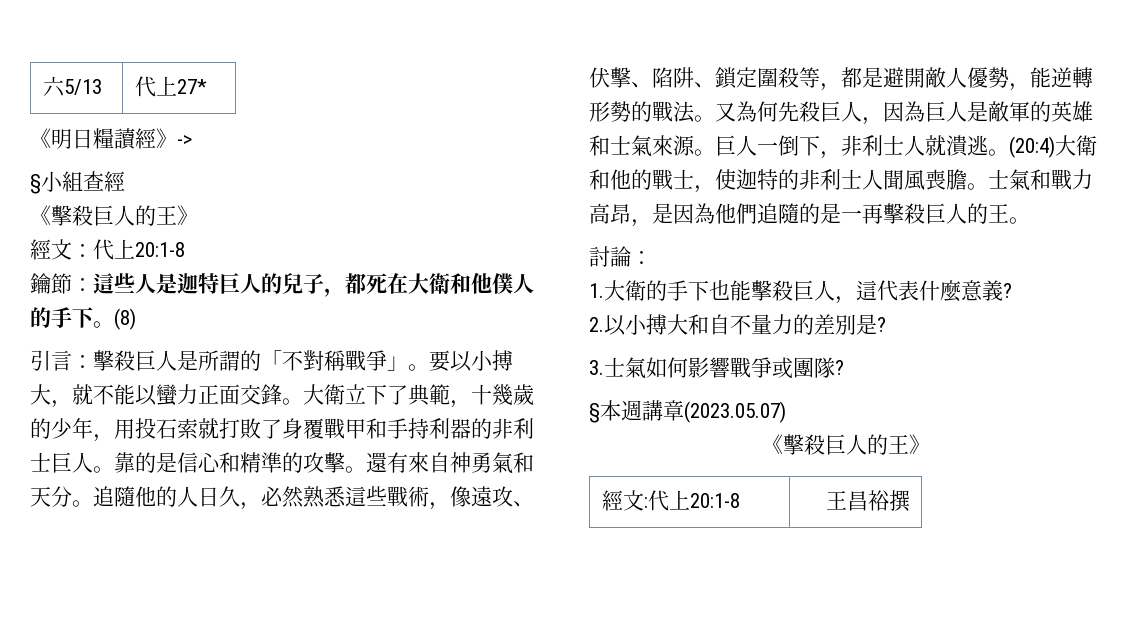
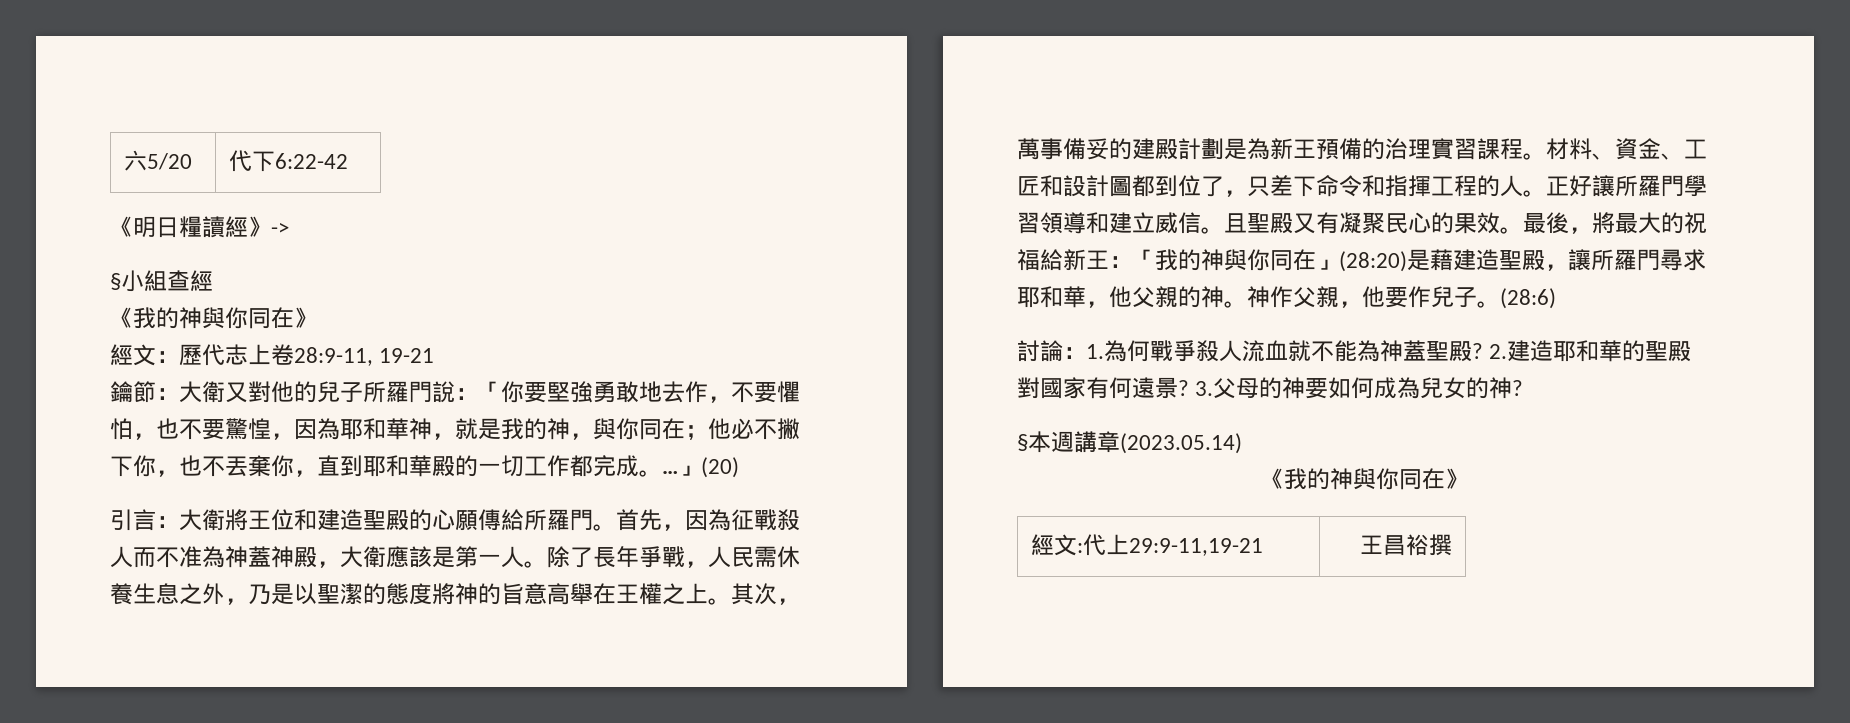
- 六5/13 | 代上27*
+ 六5/20 | 代下6:22-42
  §小組查經
- 《擊殺巨人的王》
- 經文：代上20:1-8
- 鑰節：這些人是迦特巨人的兒子，都死在大衛和他僕人的手下。(8)
- 引言：擊殺巨人是所謂的「不對稱戰爭」。要以小搏大，就不能以蠻力正面交鋒。大衛立下了典範，十幾歲的少年，用投石索就打敗了身覆戰甲和手持利器的非利士巨人。靠的是信心和精準的攻擊。還有來自神勇氣和天分。追隨他的人日久，必然熟悉這些戰術，像遠攻、伏擊、陷阱、鎖定圍殺等，都是避開敵人優勢，能逆轉形勢的戰法。又為何先殺巨人，因為巨人是敵軍的英雄和士氣來源。巨人一倒下，非利士人就潰逃。(20:4)大衛和他的戰士，使迦特的非利士人聞風喪膽。士氣和戰力高昂，是因為他們追隨的是一再擊殺巨人的王。
- 討論：
- 1.大衛的手下也能擊殺巨人，這代表什麼意義?
- 2.以小搏大和自不量力的差別是?
- 3.士氣如何影響戰爭或團隊?
+ 《我的神與你同在》
+ 經文：歷代志上卷28:9-11, 19-21
+ 鑰節：大衛又對他的兒子所羅門說：「你要堅強勇敢地去作，不要懼怕，也不要驚惶，因為耶和華神，就是我的神，與你同在；他必不撇下你，也不丟棄你，直到耶和華殿的一切工作都完成。…」(20)
+ 引言：大衛將王位和建造聖殿的心願傳給所羅門。首先，因為征戰殺人而不准為神蓋神殿，大衛應該是第一人。除了長年爭戰，人民需休養生息之外，乃是以聖潔的態度將神的旨意高舉在王權之上。其次，萬事備妥的建殿計劃是為新王預備的治理實習課程。材料、資金、工匠和設計圖都到位了，只差下命令和指揮工程的人。正好讓所羅門學習領導和建立威信。且聖殿又有凝聚民心的果效。最後，將最大的祝福給新王：「我的神與你同在」(28:20)是藉建造聖殿，讓所羅門尋求耶和華，他父親的神。神作父親，他要作兒子。(28:6)
+ 討論：1.為何戰爭殺人流血就不能為神蓋聖殿? 2.建造耶和華的聖殿對國家有何遠景? 3.父母的神要如何成為兒女的神?
- §本週講章(2023.05.07)
- 《擊殺巨人的王》
- 經文:代上20:1-8 | 王昌裕撰
+ §本週講章(2023.05.14)
+ 《我的神與你同在》
+ 經文:代上29:9-11,19-21 | 王昌裕撰

